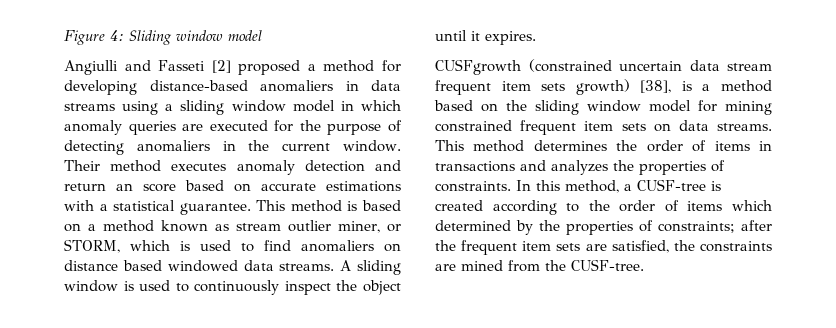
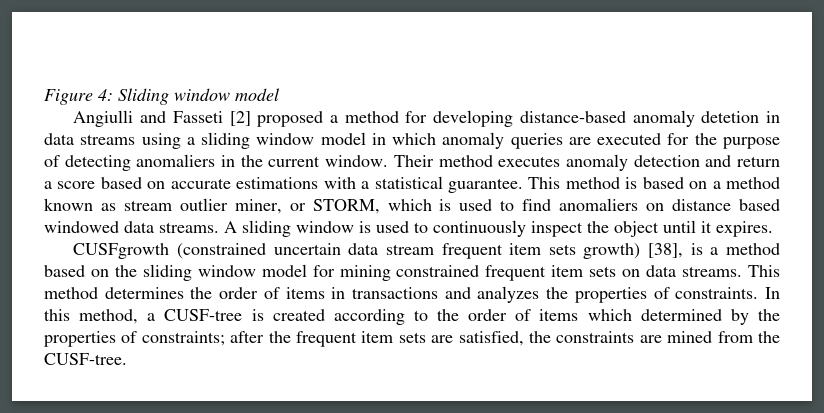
- Angiulli and Fasseti [2] proposed a method for developing distance-based anomaliers in data streams using a sliding window model in which anomaly queries are executed for the purpose of detecting anomaliers in the current window.
+ Angiulli and Fasseti [2] proposed a method for developing distance-based anomaly detetion in data streams using a sliding window model in which anomaly queries are executed for the purpose of detecting anomaliers in the current window.
- Their method executes anomaly detection and return an score based on accurate estimations with a statistical guarantee.
+ Their method executes anomaly detection and return a score based on accurate estimations with a statistical guarantee.

